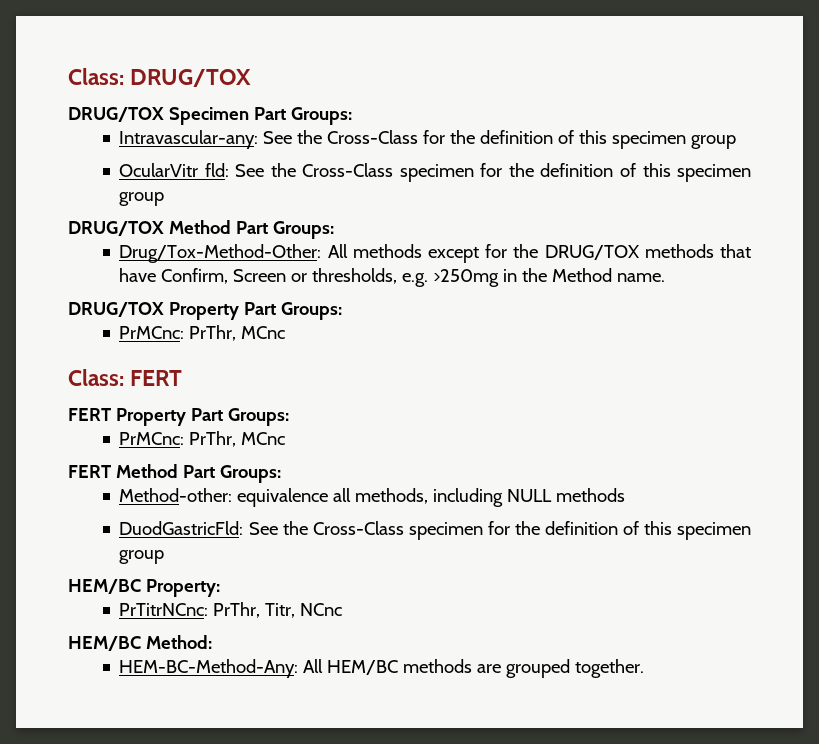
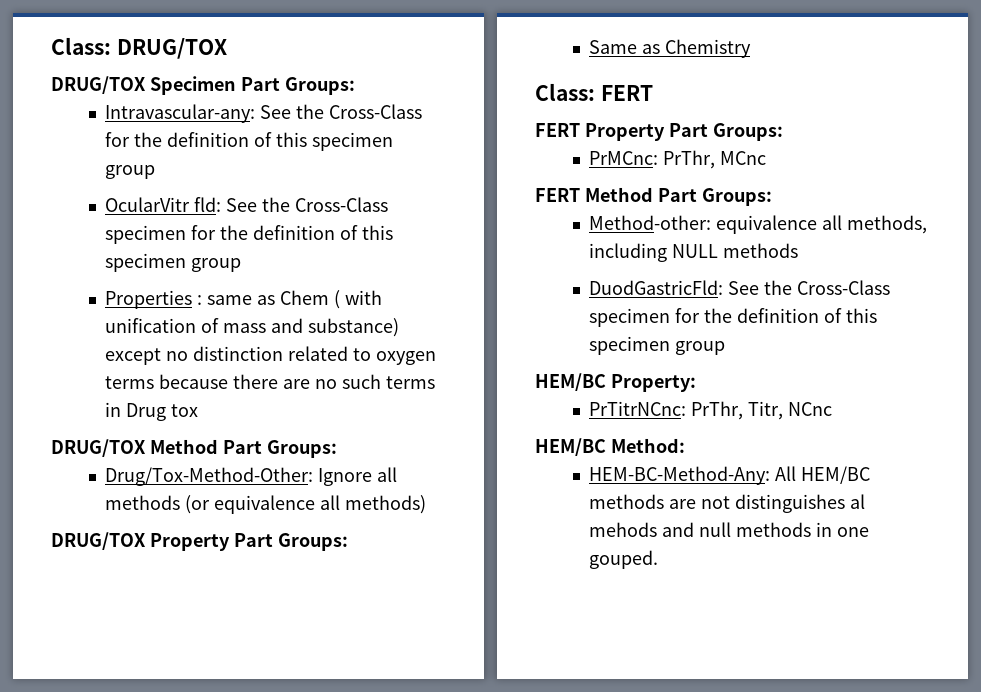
+ Properties : same as Chem ( with unification of mass and substance) except no distinction related to oxygen terms because there are no such terms in Drug tox
- Drug/Tox-Method-Other: All methods except for the DRUG/TOX methods that have Confirm, Screen or thresholds, e.g. >250mg in the Method name.
+ Drug/Tox-Method-Other: Ignore all methods (or equivalence all methods)
  DRUG/TOX Property Part Groups:
- PrMCnc: PrThr, MCnc
+ Same as Chemistry
- HEM-BC-Method-Any: All HEM/BC methods are grouped together.
+ HEM-BC-Method-Any: All HEM/BC methods are not distinguishes al mehods and null methods in one gouped.

